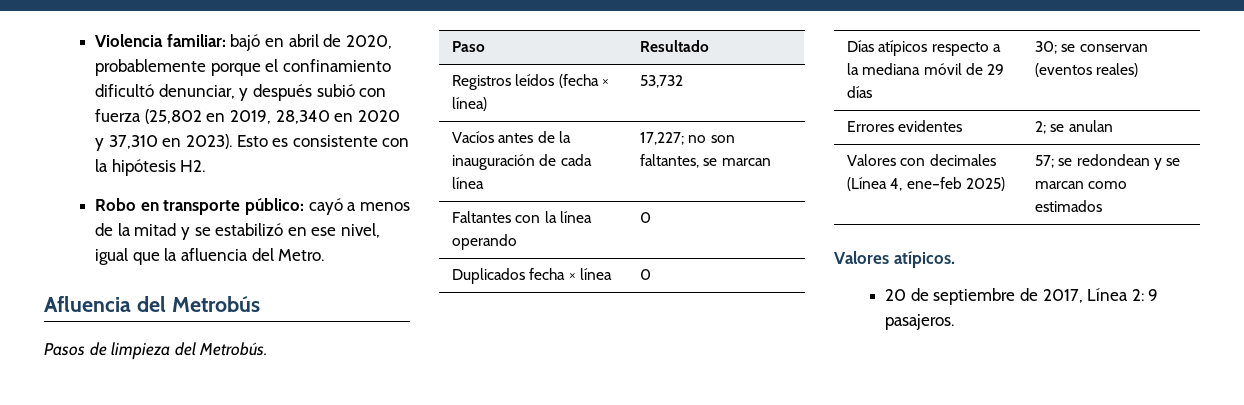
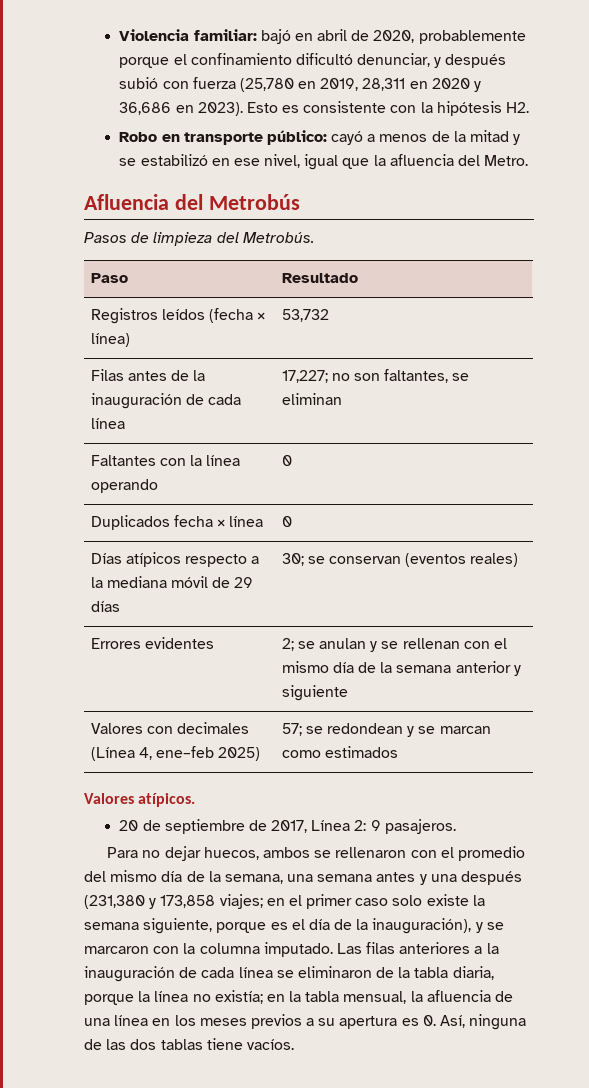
- Violencia familiar: bajó en abril de 2020, probablemente porque el confinamiento dificultó denunciar, y después subió con fuerza (25,802 en 2019, 28,340 en 2020 y 37,310 en 2023).
+ Violencia familiar: bajó en abril de 2020, probablemente porque el confinamiento dificultó denunciar, y después subió con fuerza (25,780 en 2019, 28,311 en 2020 y 36,686 en 2023).
- Vacíos antes de la inauguración de cada línea | 17,227; no son faltantes, se marcan
+ Filas antes de la inauguración de cada línea | 17,227; no son faltantes, se eliminan
- Errores evidentes | 2; se anulan
+ Errores evidentes | 2; se anulan y se rellenan con el mismo día de la semana anterior y siguiente
+ Para no dejar huecos, ambos se rellenaron con el promedio del mismo día de la semana, una semana antes y una después (231,380 y 173,858 viajes; en el primer caso solo existe la semana siguiente, porque es el día de la inauguración), y se marcaron con la columna imputado. Las filas anteriores a la inauguración de cada línea se eliminaron de la tabla diaria, porque la línea no existía; en la tabla mensual, la afluencia de una línea en los meses previos a su apertura es 0. Así, ninguna de las dos tablas tiene vacíos.

